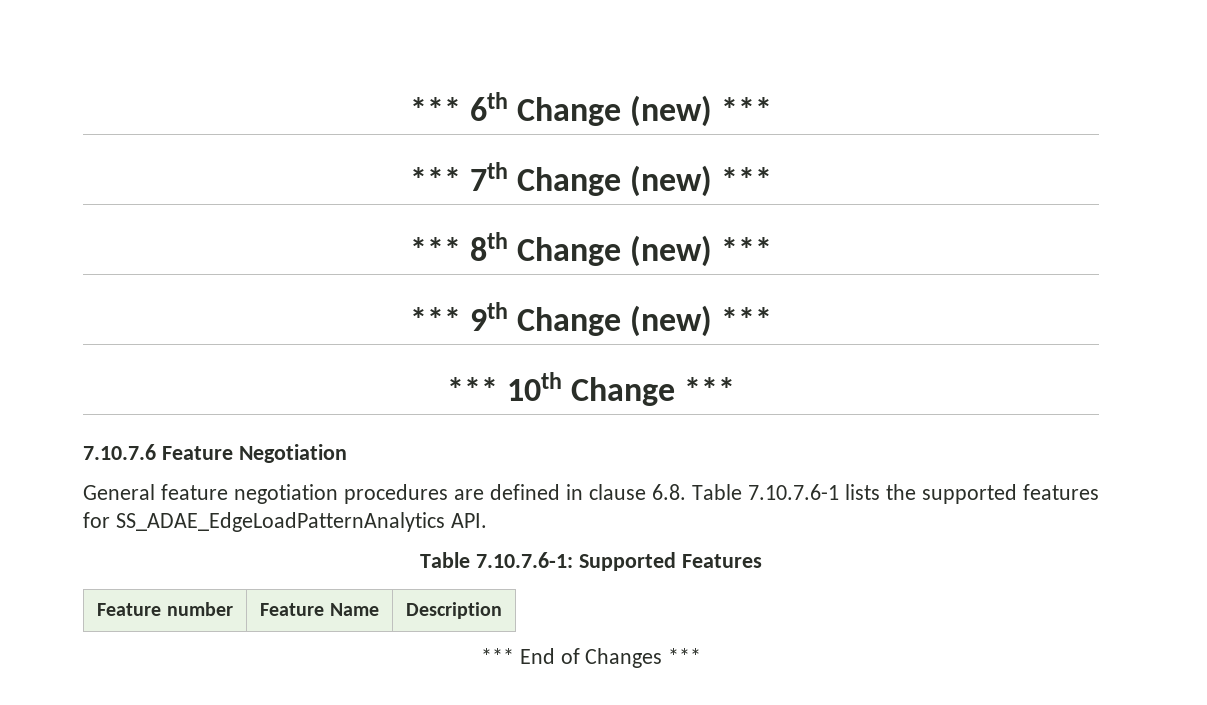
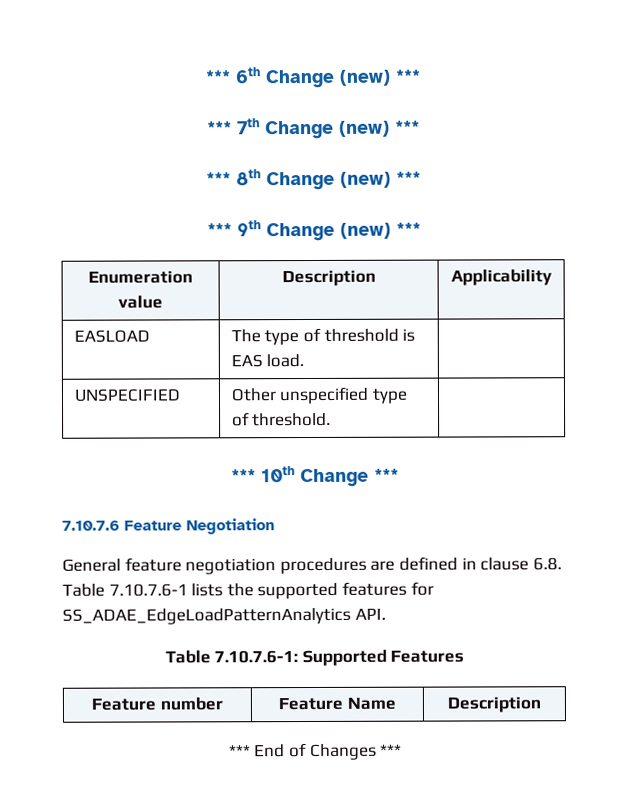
+ Enumeration value | Description | Applicability
+ EASLOAD | The type of threshold is EAS load. |
+ UNSPECIFIED | Other unspecified type of threshold. |

